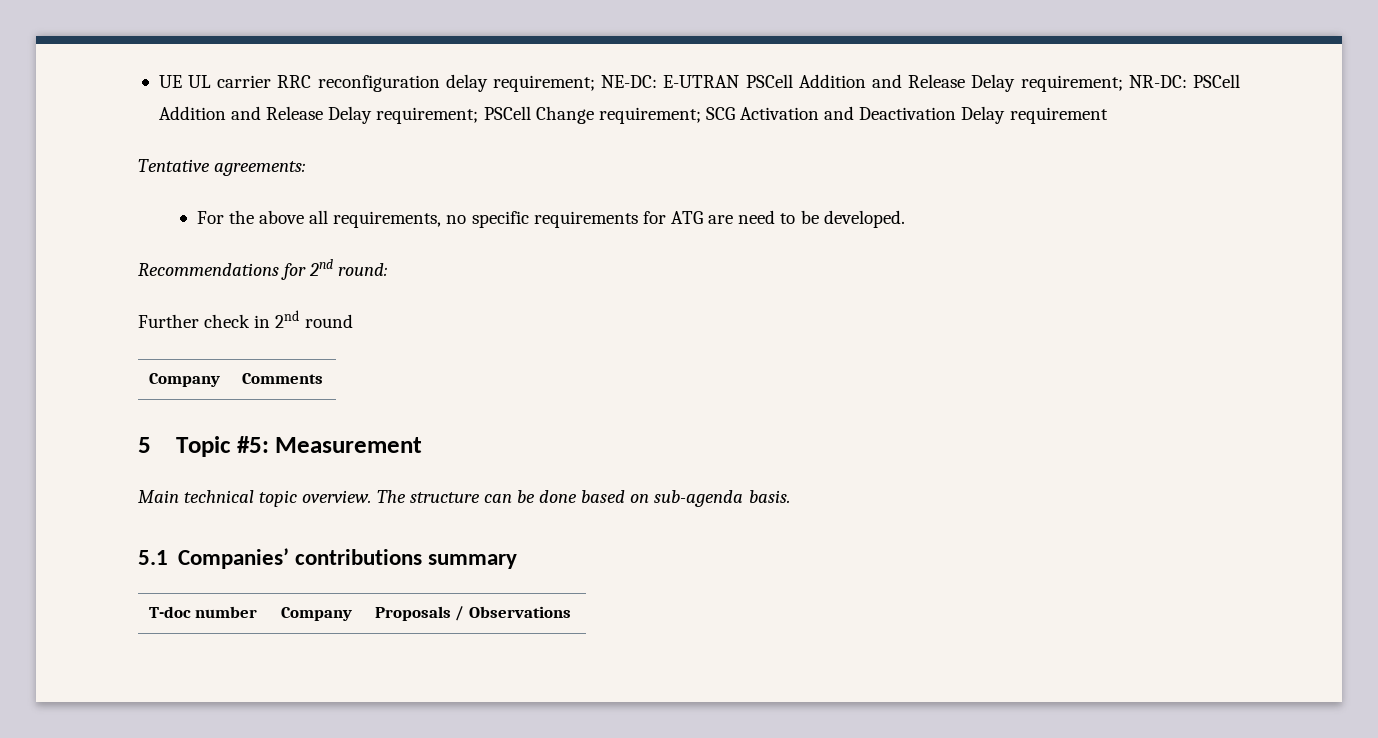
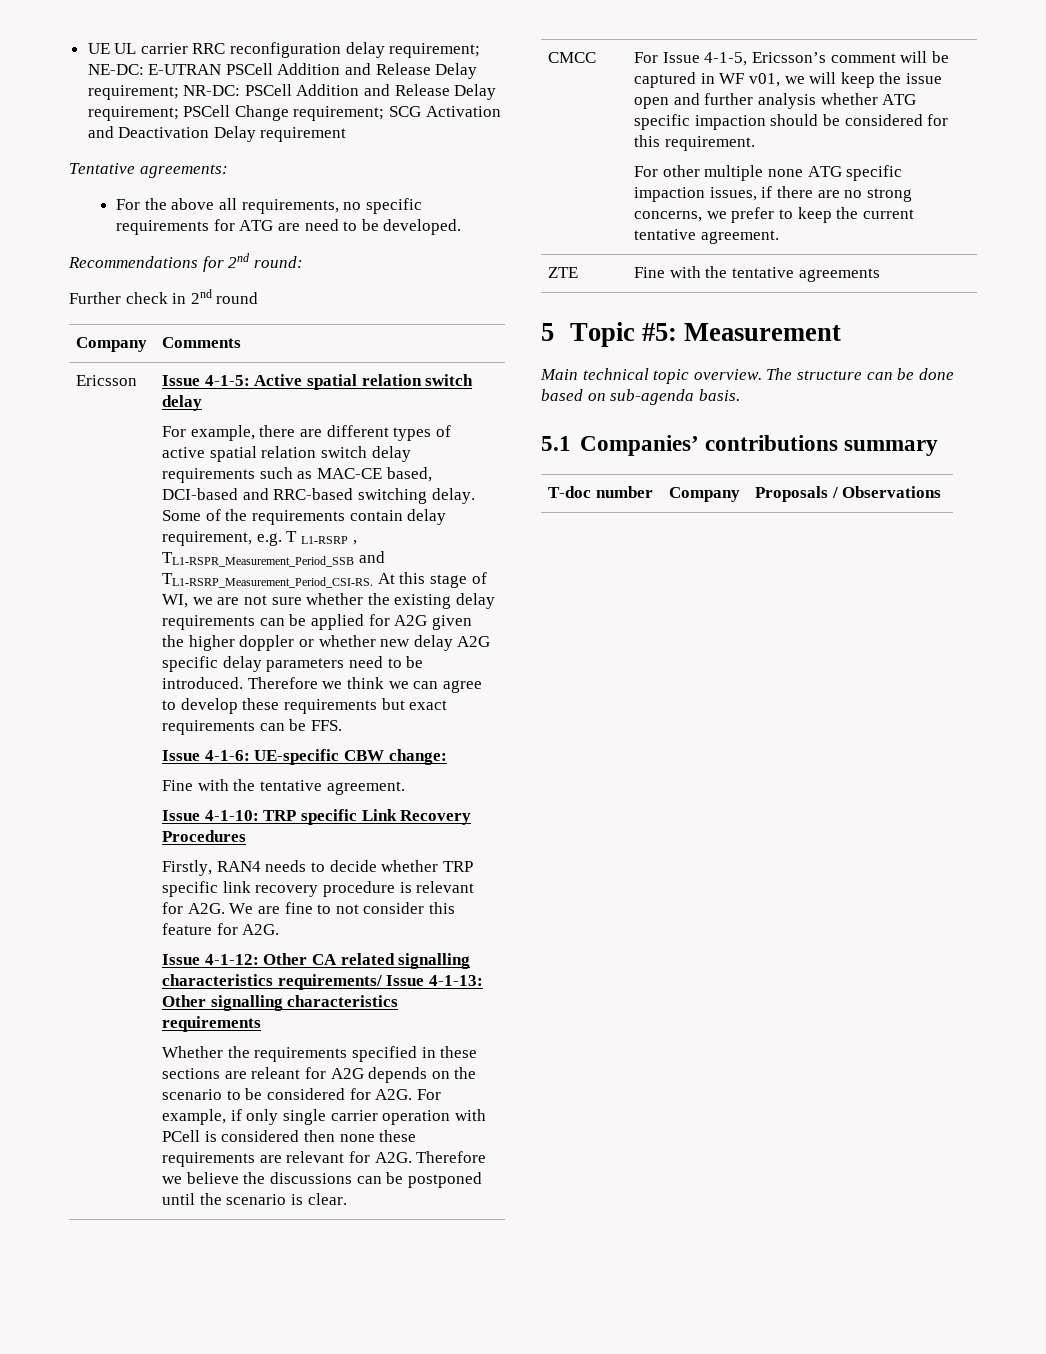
+ Ericsson | Issue 4-1-5: Active spatial relation switch delay
+ For example, there are different types of active spatial relation switch delay requirements such as MAC-CE based, DCI-based and RRC-based switching delay. Some of the requirements contain delay requirement, e.g. T L1-RSRP , TL1-RSPR_Measurement_Period_SSB and TL1-RSRP_Measurement_Period_CSI-RS. At this stage of WI, we are not sure whether the existing delay requirements can be applied for A2G given the higher doppler or whether new delay A2G specific delay parameters need to be introduced. Therefore we think we can agree to develop these requirements but exact requirements can be FFS.
+ Issue 4-1-6: UE-specific CBW change:
+ Fine with the tentative agreement.
+ Issue 4-1-10: TRP specific Link Recovery Procedures
+ Firstly, RAN4 needs to decide whether TRP specific link recovery procedure is relevant for A2G. We are fine to not consider this feature for A2G.
+ Issue 4-1-12: Other CA related signalling characteristics requirements/ Issue 4-1-13: Other signalling characteristics requirements
+ Whether the requirements specified in these sections are releant for A2G depends on the scenario to be considered for A2G. For example, if only single carrier operation with PCell is considered then none these requirements are relevant for A2G. Therefore we believe the discussions can be postponed until the scenario is clear.
+ CMCC | For Issue 4-1-5, Ericsson’s comment will be captured in WF v01, we will keep the issue open and further analysis whether ATG specific impaction should be considered for this requirement.
+ For other multiple none ATG specific impaction issues, if there are no strong concerns, we prefer to keep the current tentative agreement.
+ ZTE | Fine with the tentative agreements

